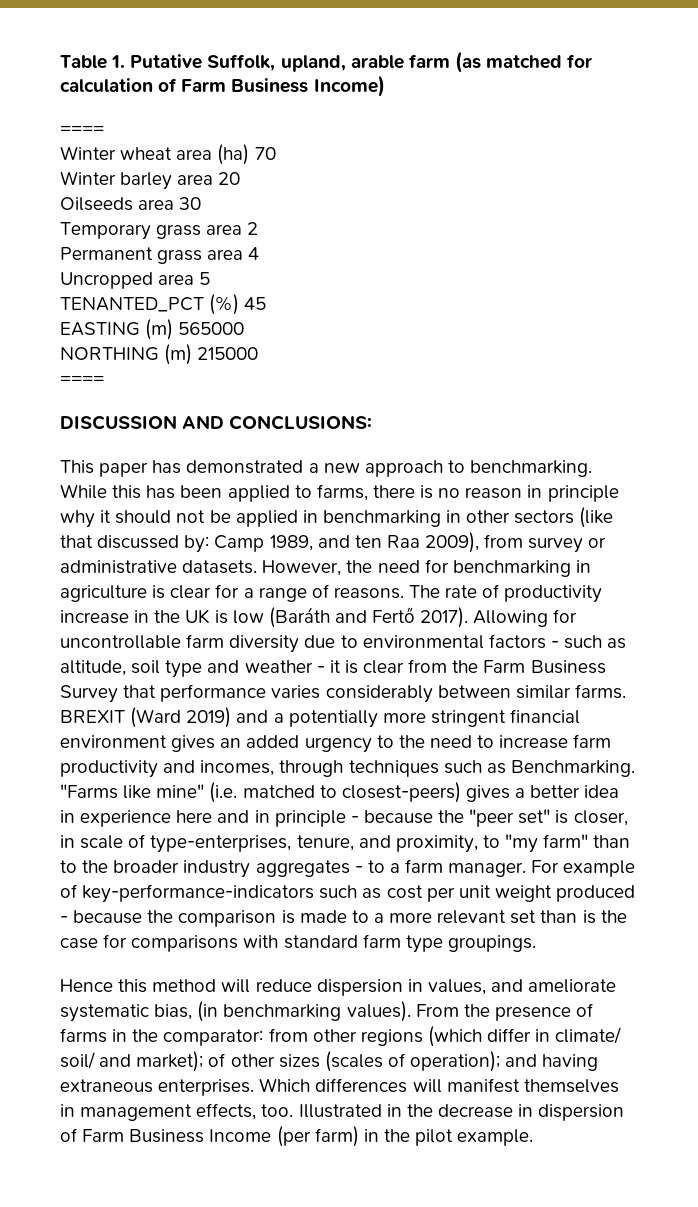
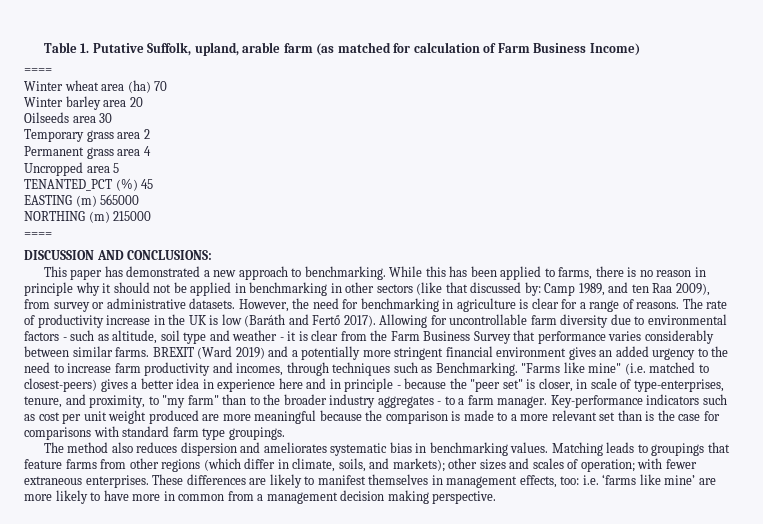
- For example of key-performance-indicators such as cost per unit weight produced - because the comparison is made to a more relevant set than is the case for comparisons with standard farm type groupings.
+ Key-performance indicators such as cost per unit weight produced are more meaningful because the comparison is made to a more relevant set than is the case for comparisons with standard farm type groupings.
- Hence this method will reduce dispersion in values, and ameliorate systematic bias, (in benchmarking values). From the presence of farms in the comparator: from other regions (which differ in climate/ soil/ and market); of other sizes (scales of operation); and having extraneous enterprises. Which differences will manifest themselves in management effects, too. Illustrated in the decrease in dispersion of Farm Business Income (per farm) in the pilot example.
+ The method also reduces dispersion and ameliorates systematic bias in benchmarking values. Matching leads to groupings that feature farms from other regions (which differ in climate, soils, and markets); other sizes and scales of operation; with fewer extraneous enterprises. These differences are likely to manifest themselves in management effects, too: i.e. ‘farms like mine’ are more likely to have more in common from a management decision making perspective.

